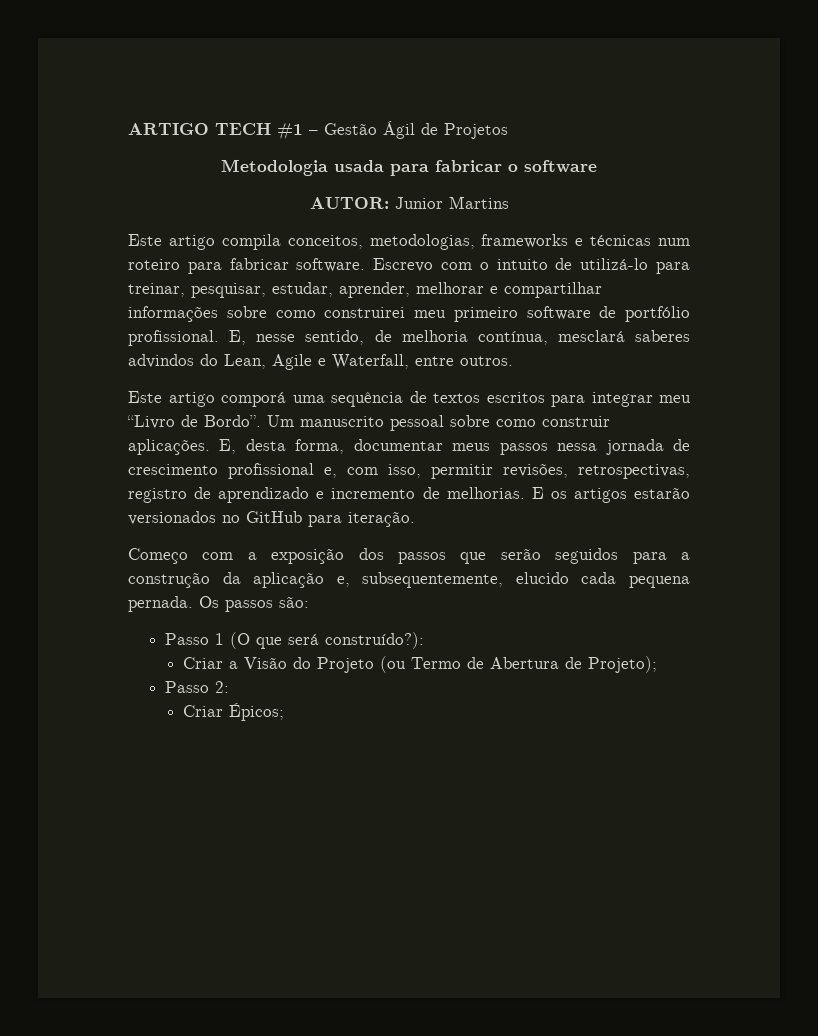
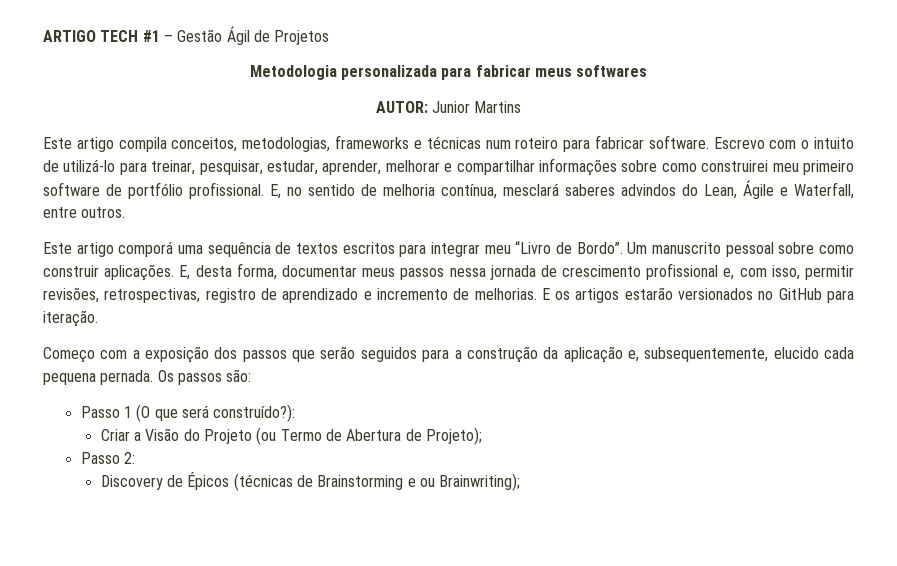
- Metodologia usada para fabricar o software
+ Metodologia personalizada para fabricar meus softwares
- E, nesse sentido, de melhoria contínua, mesclará saberes advindos do Lean, Agile e Waterfall, entre outros.
+ E, no sentido de melhoria contínua, mesclará saberes advindos do Lean, Ágile e Waterfall, entre outros.
- Criar Épicos;
+ Discovery de Épicos (técnicas de Brainstorming e ou Brainwriting);

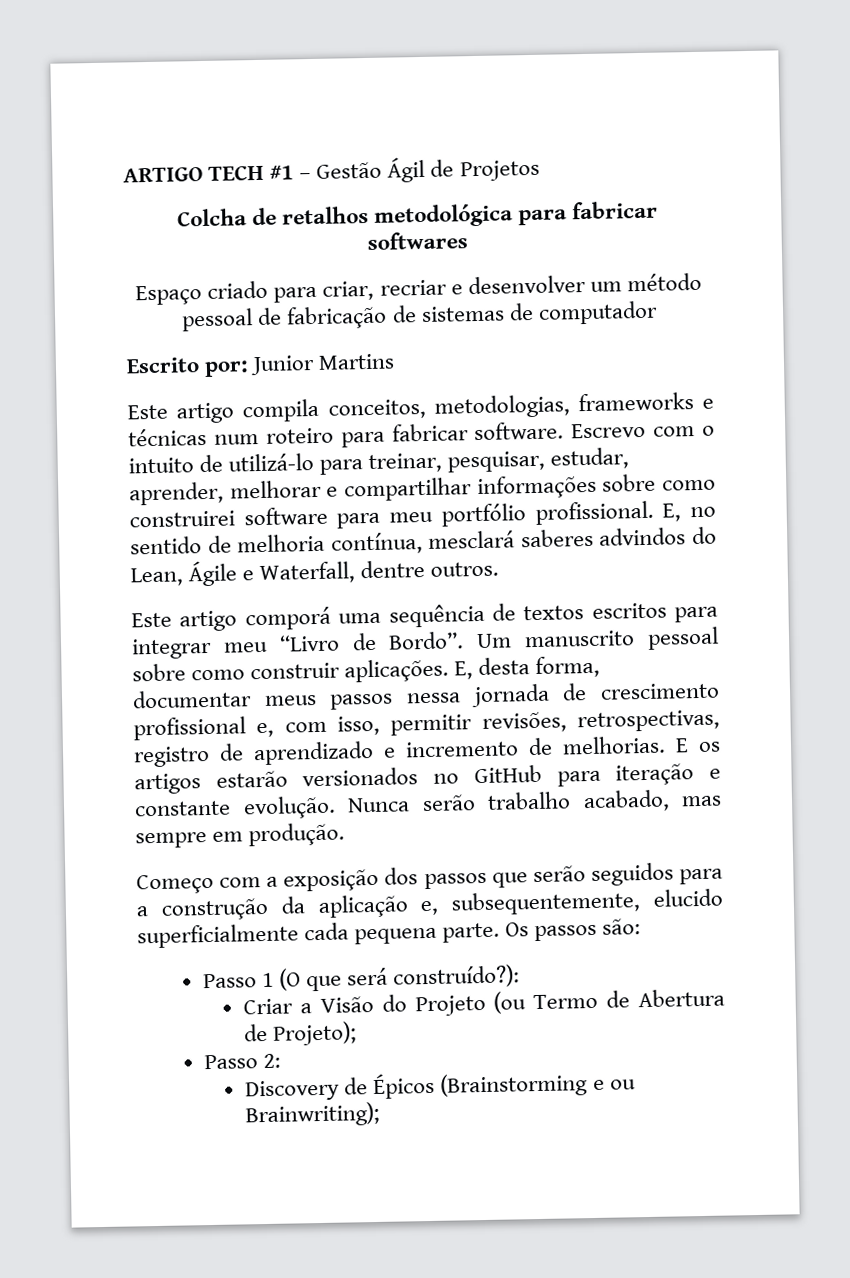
- Metodologia personalizada para fabricar meus softwares
+ Colcha de retalhos metodológica para fabricar softwares
- AUTOR: Junior Martins
+ Espaço criado para criar, recriar e desenvolver um método pessoal de fabricação de sistemas de computador
+ Escrito por: Junior Martins
- Escrevo com o intuito de utilizá-lo para treinar, pesquisar, estudar, aprender, melhorar e compartilhar informações sobre como construirei meu primeiro software de portfólio profissional.
+ Escrevo com o intuito de utilizá-lo para treinar, pesquisar, estudar, aprender, melhorar e compartilhar informações sobre como construirei software para meu portfólio profissional.
- E, no sentido de melhoria contínua, mesclará saberes advindos do Lean, Ágile e Waterfall, entre outros.
+ E, no sentido de melhoria contínua, mesclará saberes advindos do Lean, Ágile e Waterfall, dentre outros.
- E os artigos estarão versionados no GitHub para iteração.
+ E os artigos estarão versionados no GitHub para iteração e constante evolução. Nunca serão trabalho acabado, mas sempre em produção.
- Começo com a exposição dos passos que serão seguidos para a construção da aplicação e, subsequentemente, elucido cada pequena pernada.
+ Começo com a exposição dos passos que serão seguidos para a construção da aplicação e, subsequentemente, elucido superficialmente cada pequena parte.
- Discovery de Épicos (técnicas de Brainstorming e ou Brainwriting);
+ Discovery de Épicos (Brainstorming e ou Brainwriting);

